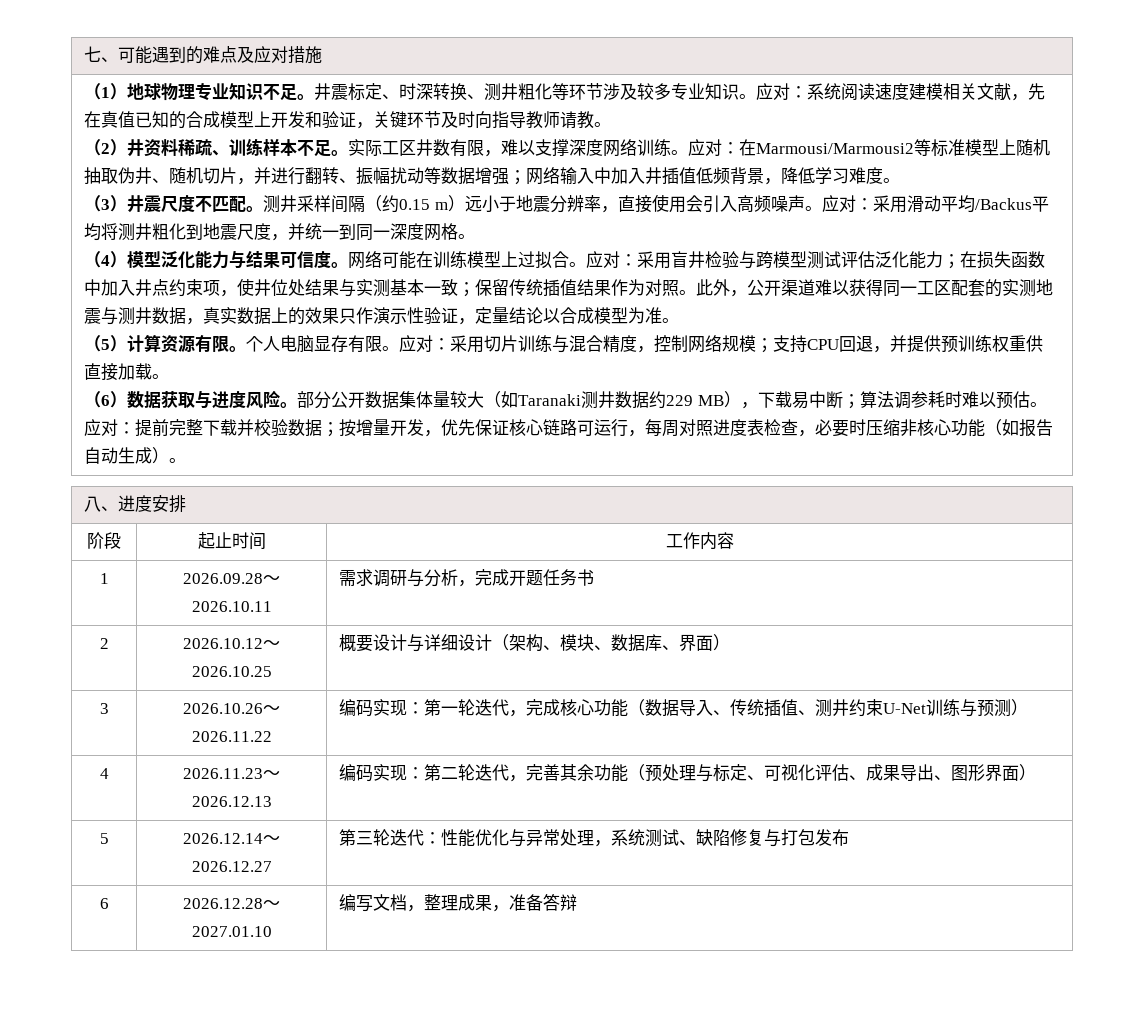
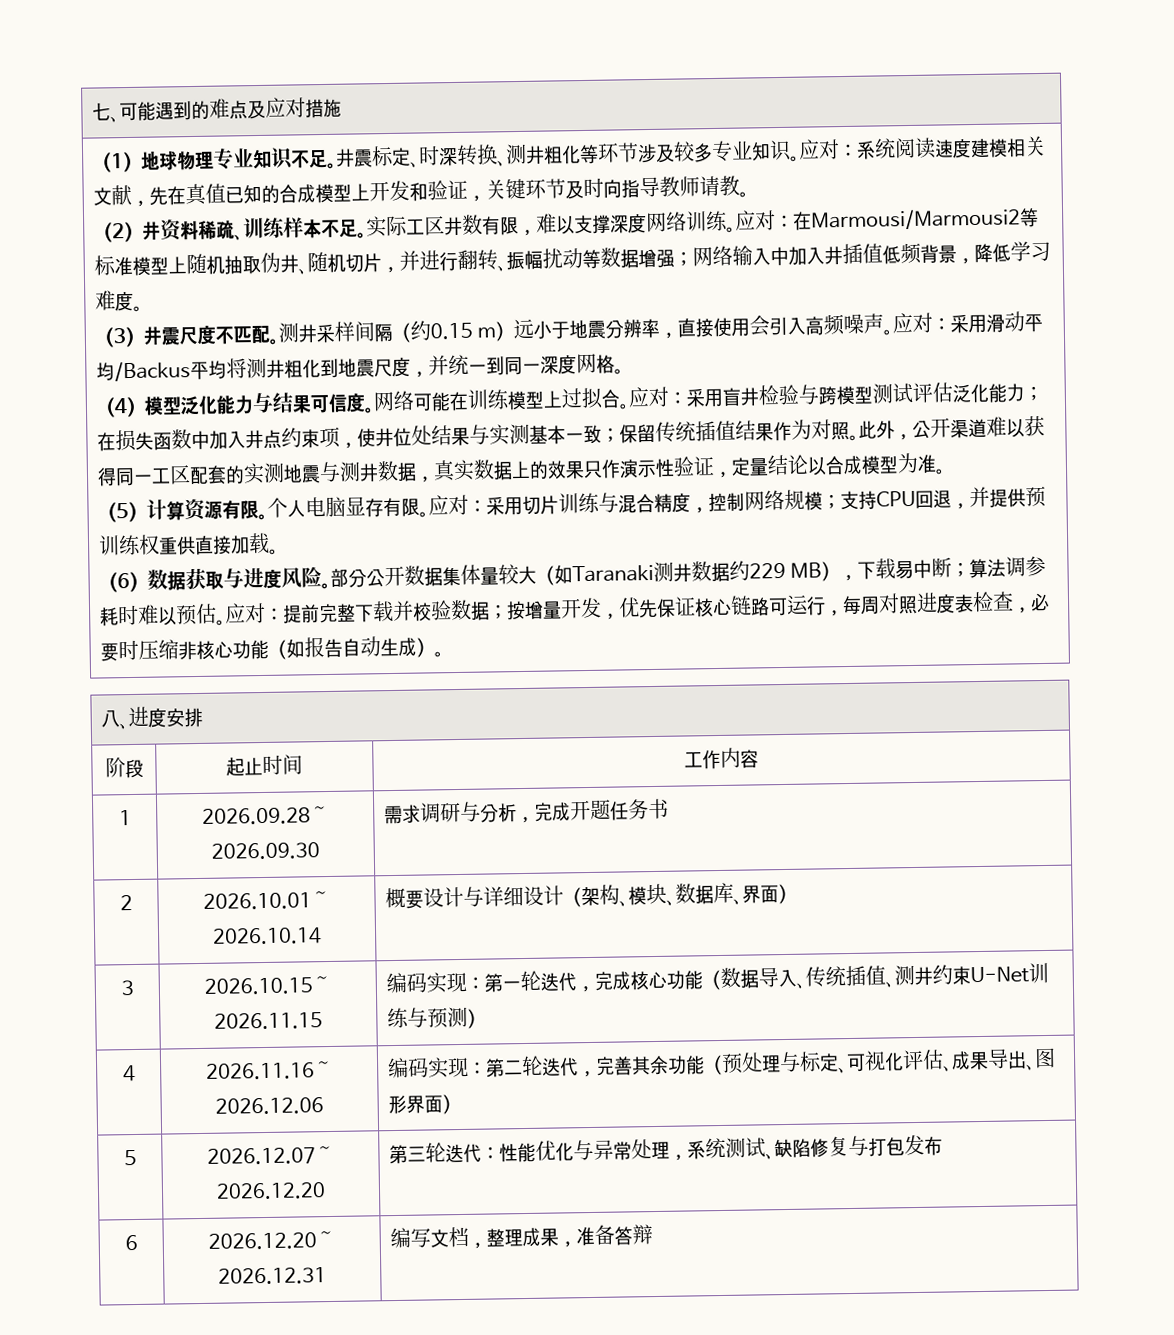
- 1 | 2026.09.28～2026.10.11 | 需求调研与分析，完成开题任务书
+ 1 | 2026.09.28～2026.09.30 | 需求调研与分析，完成开题任务书
- 2 | 2026.10.12～2026.10.25 | 概要设计与详细设计（架构、模块、数据库、界面）
+ 2 | 2026.10.01～2026.10.14 | 概要设计与详细设计（架构、模块、数据库、界面）
- 3 | 2026.10.26～2026.11.22 | 编码实现：第一轮迭代，完成核心功能（数据导入、传统插值、测井约束U-Net训练与预测）
+ 3 | 2026.10.15～2026.11.15 | 编码实现：第一轮迭代，完成核心功能（数据导入、传统插值、测井约束U-Net训练与预测）
- 4 | 2026.11.23～2026.12.13 | 编码实现：第二轮迭代，完善其余功能（预处理与标定、可视化评估、成果导出、图形界面）
+ 4 | 2026.11.16～2026.12.06 | 编码实现：第二轮迭代，完善其余功能（预处理与标定、可视化评估、成果导出、图形界面）
- 5 | 2026.12.14～2026.12.27 | 第三轮迭代：性能优化与异常处理，系统测试、缺陷修复与打包发布
+ 5 | 2026.12.07～2026.12.20 | 第三轮迭代：性能优化与异常处理，系统测试、缺陷修复与打包发布
- 6 | 2026.12.28～2027.01.10 | 编写文档，整理成果，准备答辩
+ 6 | 2026.12.20～2026.12.31 | 编写文档，整理成果，准备答辩

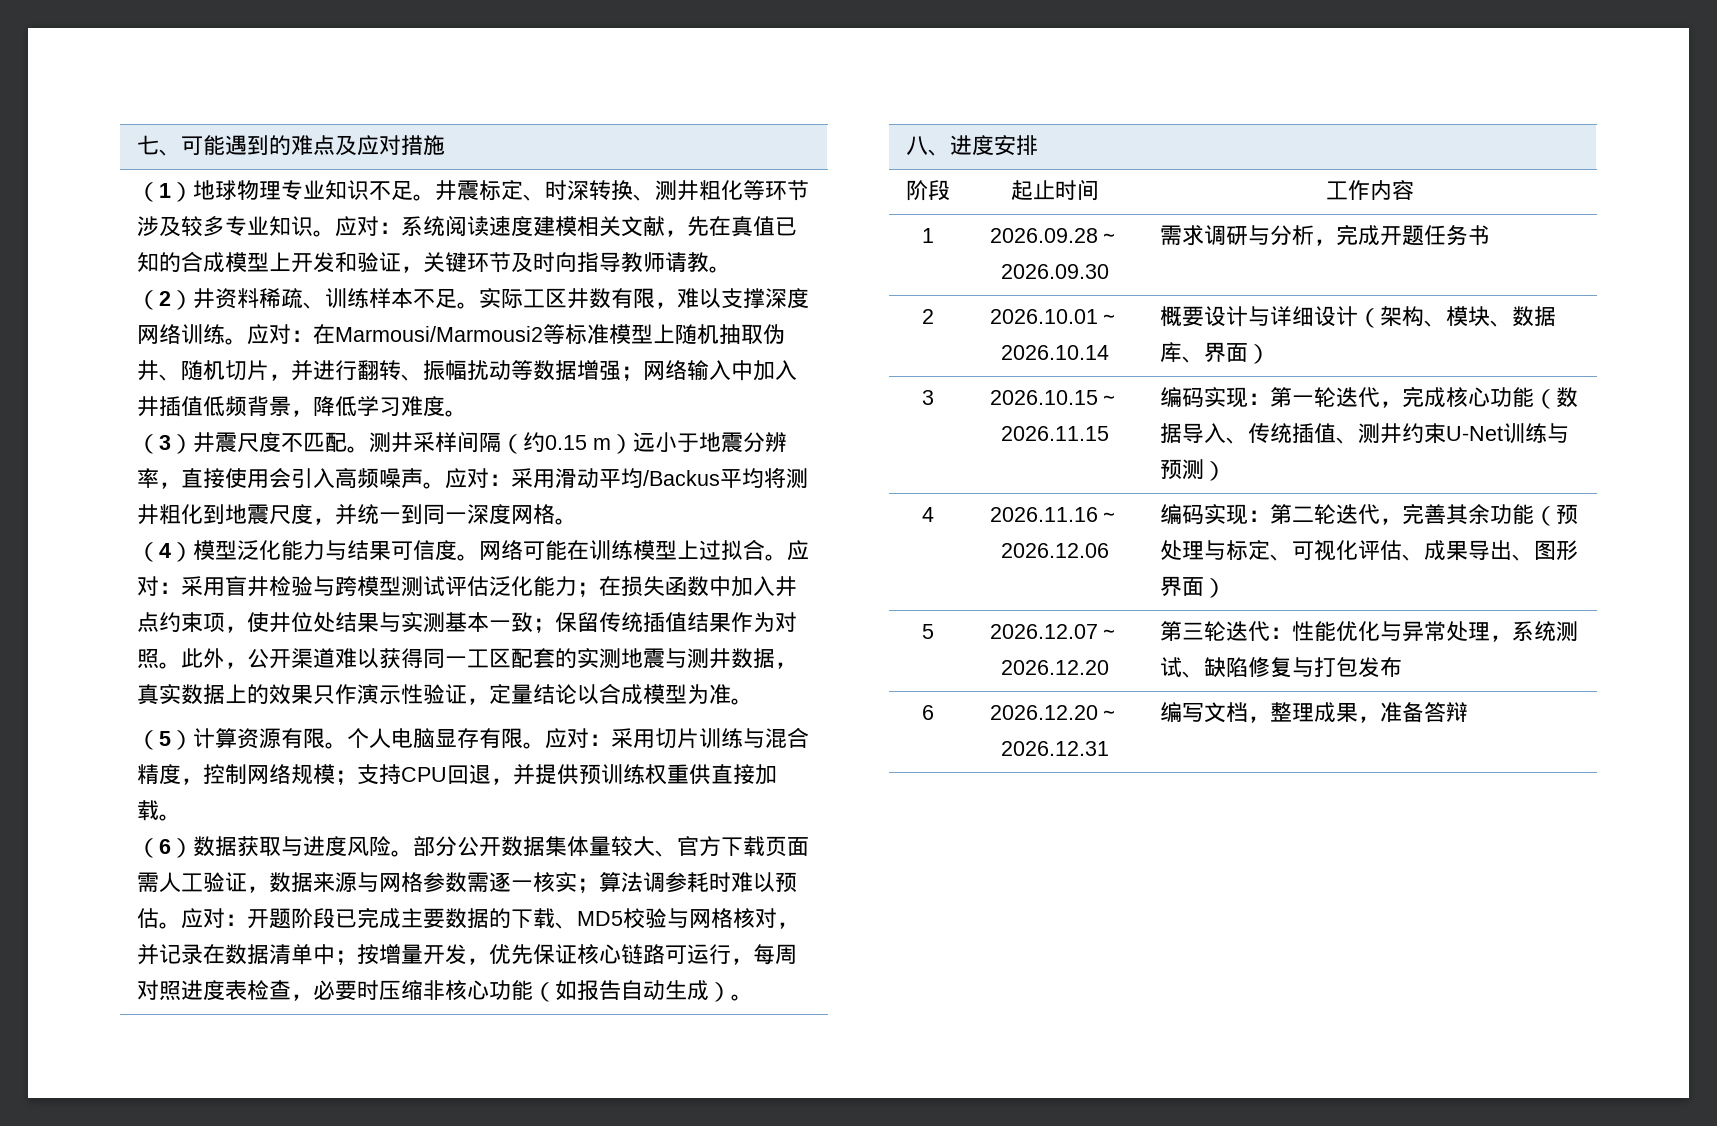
- 部分公开数据集体量较大（如Taranaki测井数据约229 MB），下载易中断；算法调参耗时难以预估。
+ 部分公开数据集体量较大、官方下载页面需人工验证，数据来源与网格参数需逐一核实；算法调参耗时难以预估。
- 应对：提前完整下载并校验数据；按增量开发，优先保证核心链路可运行，每周对照进度表检查，必要时压缩非核心功能（如报告自动生成）。
+ 应对：开题阶段已完成主要数据的下载、MD5校验与网格核对，并记录在数据清单中；按增量开发，优先保证核心链路可运行，每周对照进度表检查，必要时压缩非核心功能（如报告自动生成）。

